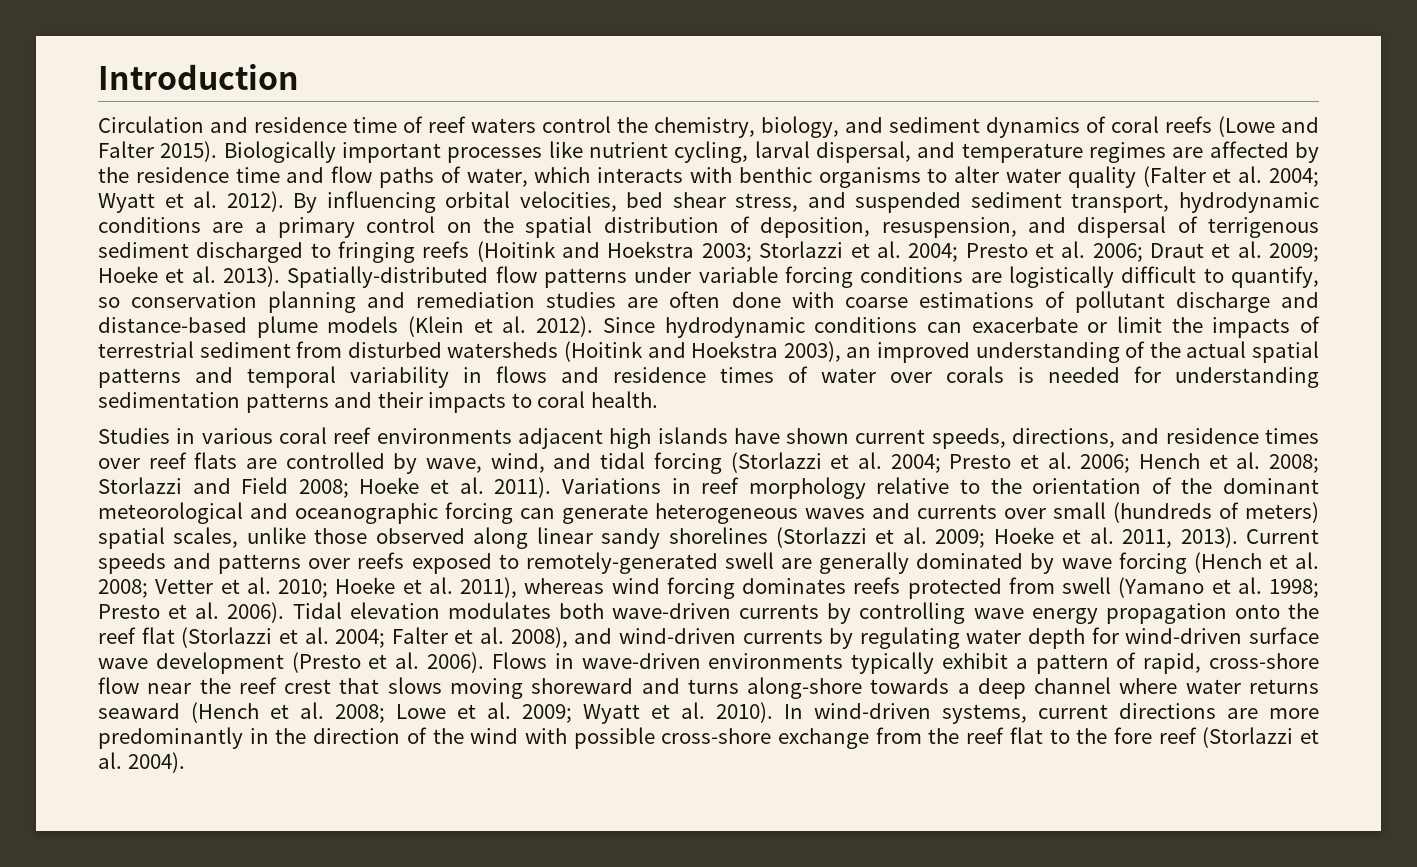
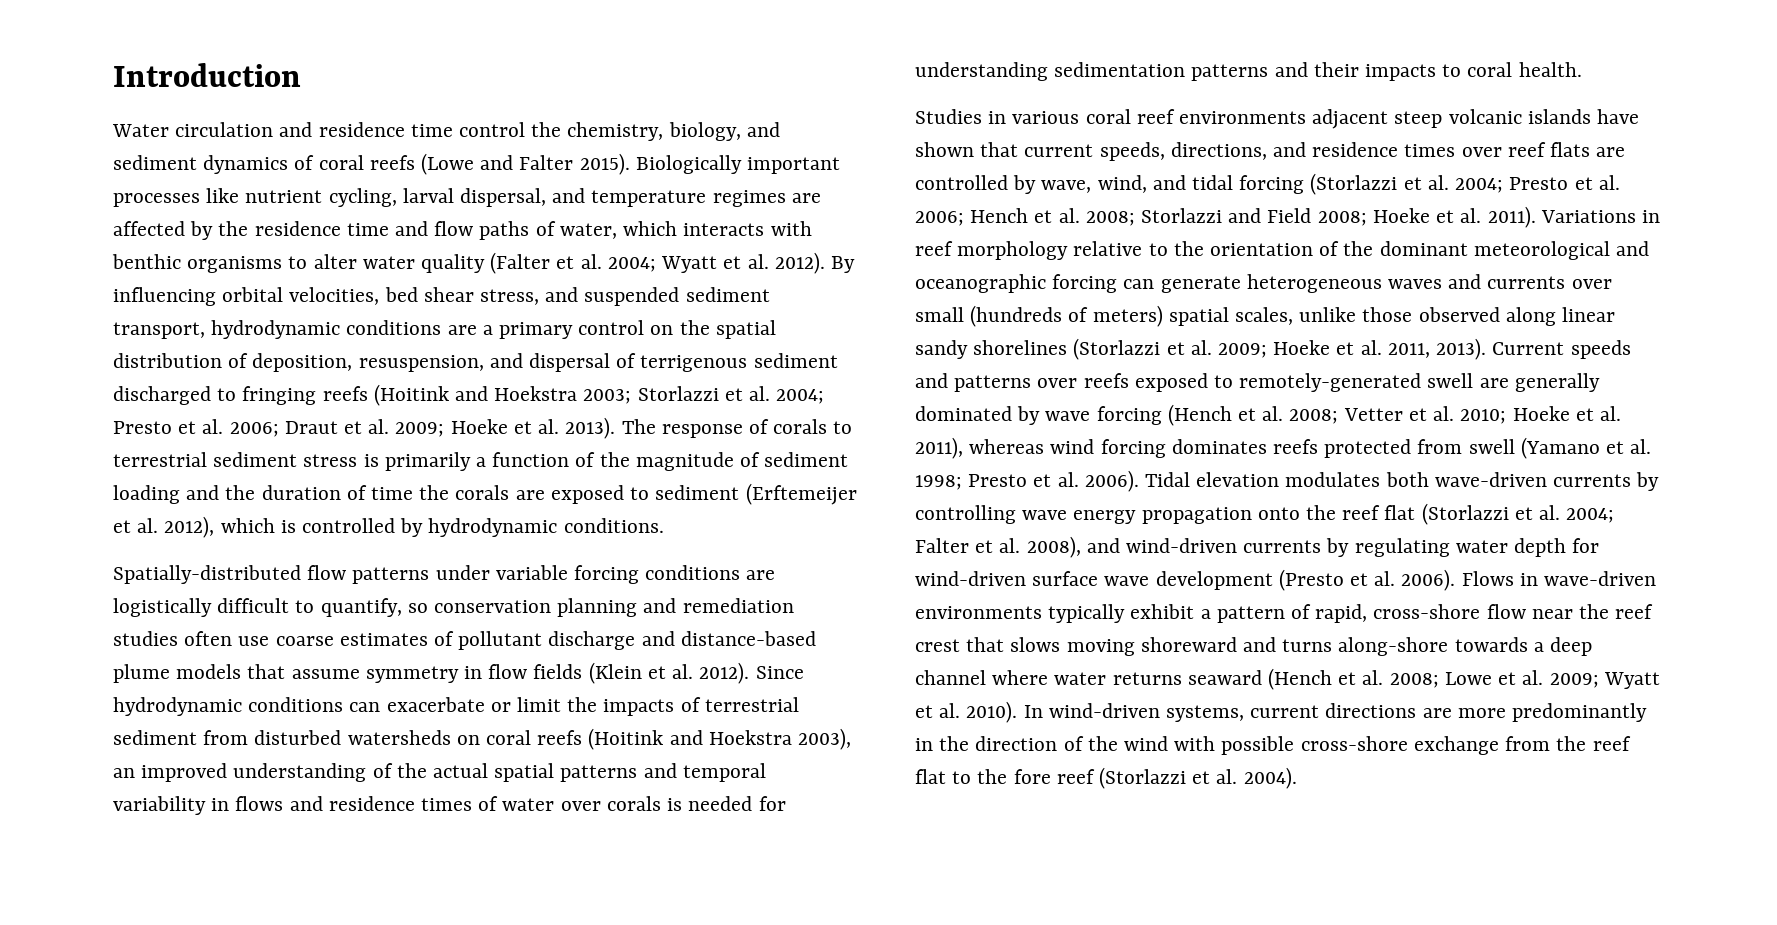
- Circulation and residence time of reef waters control the chemistry, biology, and sediment dynamics of coral reefs (Lowe and Falter 2015).
+ Water circulation and residence time control the chemistry, biology, and sediment dynamics of coral reefs (Lowe and Falter 2015).
- Hoeke et al. 2013). Spatially-distributed flow patterns under variable forcing conditions are logistically difficult to quantify, so conservation planning and remediation studies are often done with coarse estimations of pollutant discharge and distance-based plume models (Klein et al. 2012).
+ Hoeke et al. 2013). The response of corals to terrestrial sediment stress is primarily a function of the magnitude of sediment loading and the duration of time the corals are exposed to sediment (Erftemeijer et al. 2012), which is controlled by hydrodynamic conditions.
+ Spatially-distributed flow patterns under variable forcing conditions are logistically difficult to quantify, so conservation planning and remediation studies often use coarse estimates of pollutant discharge and distance-based plume models that assume symmetry in flow fields (Klein et al. 2012).
- Since hydrodynamic conditions can exacerbate or limit the impacts of terrestrial sediment from disturbed watersheds (Hoitink and Hoekstra 2003), an improved understanding of the actual spatial patterns and temporal variability in flows and residence times of water over corals is needed for understanding sedimentation patterns and their impacts to coral health.
+ Since hydrodynamic conditions can exacerbate or limit the impacts of terrestrial sediment from disturbed watersheds on coral reefs (Hoitink and Hoekstra 2003), an improved understanding of the actual spatial patterns and temporal variability in flows and residence times of water over corals is needed for understanding sedimentation patterns and their impacts to coral health.
- Studies in various coral reef environments adjacent high islands have shown current speeds, directions, and residence times over reef flats are controlled by wave, wind, and tidal forcing (Storlazzi et al. 2004; Presto et al. 2006; Hench et al. 2008; Storlazzi and Field 2008; Hoeke et al. 2011).
+ Studies in various coral reef environments adjacent steep volcanic islands have shown that current speeds, directions, and residence times over reef flats are controlled by wave, wind, and tidal forcing (Storlazzi et al. 2004; Presto et al. 2006; Hench et al. 2008; Storlazzi and Field 2008; Hoeke et al. 2011).

